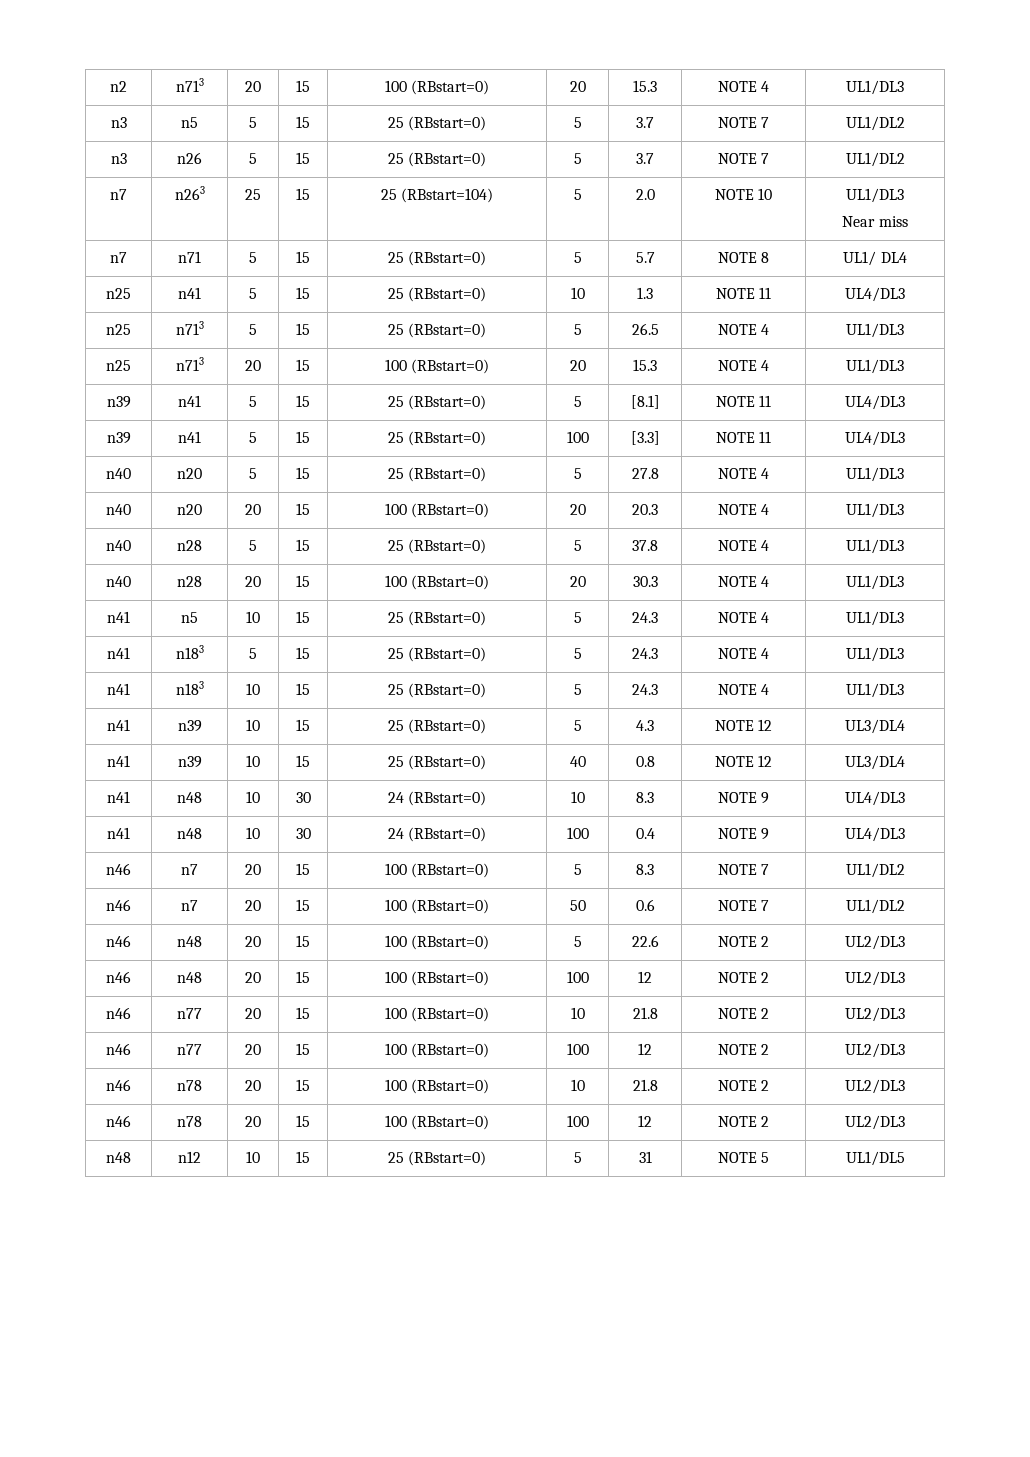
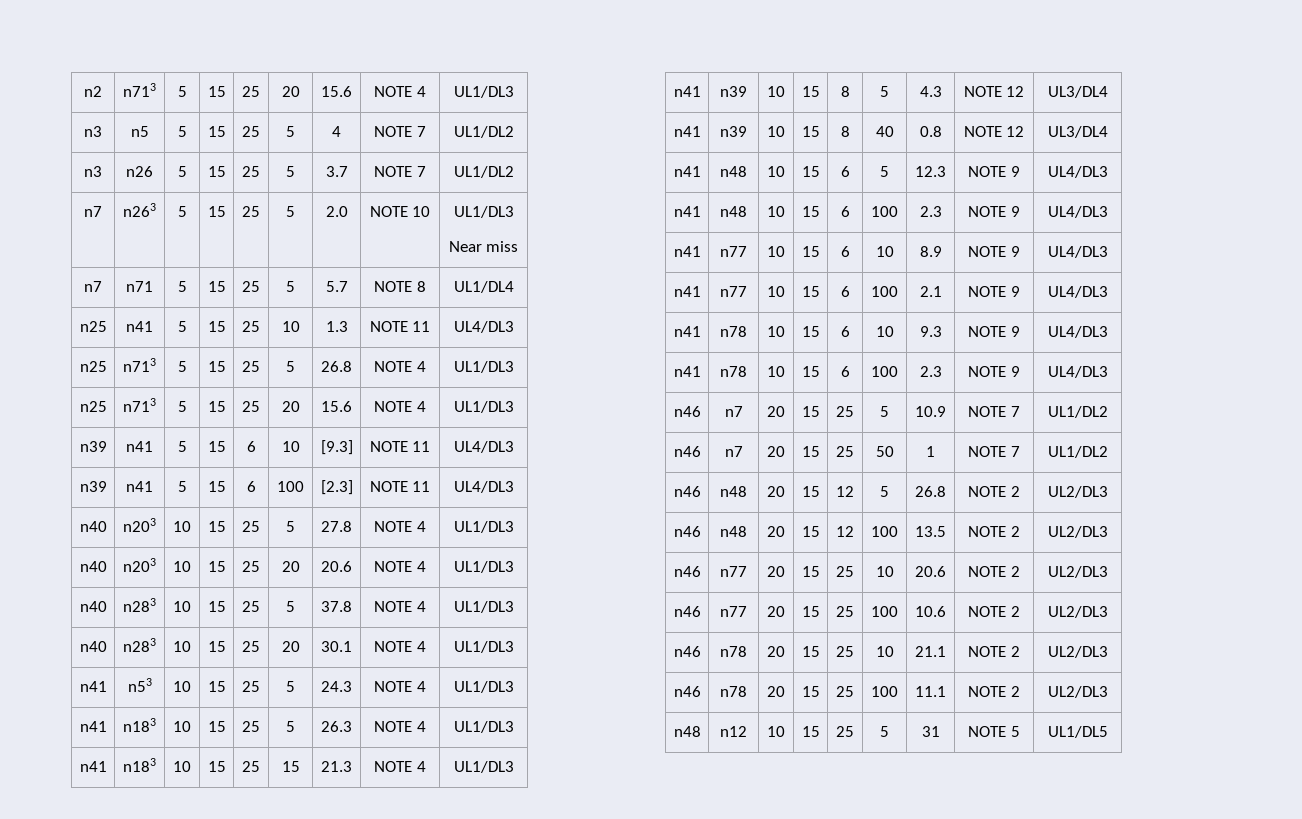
- n2 | n713 | 20 | 15 | 100 (RBstart=0) | 20 | 15.3 | NOTE 4 | UL1/DL3
+ n2 | n713 | 5 | 15 | 25 | 20 | 15.6 | NOTE 4 | UL1/DL3
- n3 | n5 | 5 | 15 | 25 (RBstart=0) | 5 | 3.7 | NOTE 7 | UL1/DL2
+ n3 | n5 | 5 | 15 | 25 | 5 | 4 | NOTE 7 | UL1/DL2
- n3 | n26 | 5 | 15 | 25 (RBstart=0) | 5 | 3.7 | NOTE 7 | UL1/DL2
+ n3 | n26 | 5 | 15 | 25 | 5 | 3.7 | NOTE 7 | UL1/DL2
- n7 | n263 | 25 | 15 | 25 (RBstart=104) | 5 | 2.0 | NOTE 10 | UL1/DL3
+ n7 | n263 | 5 | 15 | 25 | 5 | 2.0 | NOTE 10 | UL1/DL3
- n7 | n71 | 5 | 15 | 25 (RBstart=0) | 5 | 5.7 | NOTE 8 | UL1/ DL4
+ n7 | n71 | 5 | 15 | 25 | 5 | 5.7 | NOTE 8 | UL1/DL4
- n25 | n41 | 5 | 15 | 25 (RBstart=0) | 10 | 1.3 | NOTE 11 | UL4/DL3
+ n25 | n41 | 5 | 15 | 25 | 10 | 1.3 | NOTE 11 | UL4/DL3
- n25 | n713 | 5 | 15 | 25 (RBstart=0) | 5 | 26.5 | NOTE 4 | UL1/DL3
+ n25 | n713 | 5 | 15 | 25 | 5 | 26.8 | NOTE 4 | UL1/DL3
- n25 | n713 | 20 | 15 | 100 (RBstart=0) | 20 | 15.3 | NOTE 4 | UL1/DL3
+ n25 | n713 | 5 | 15 | 25 | 20 | 15.6 | NOTE 4 | UL1/DL3
- n39 | n41 | 5 | 15 | 25 (RBstart=0) | 5 | [8.1] | NOTE 11 | UL4/DL3
+ n39 | n41 | 5 | 15 | 6 | 10 | [9.3] | NOTE 11 | UL4/DL3
- n39 | n41 | 5 | 15 | 25 (RBstart=0) | 100 | [3.3] | NOTE 11 | UL4/DL3
+ n39 | n41 | 5 | 15 | 6 | 100 | [2.3] | NOTE 11 | UL4/DL3
- n40 | n20 | 5 | 15 | 25 (RBstart=0) | 5 | 27.8 | NOTE 4 | UL1/DL3
+ n40 | n203 | 10 | 15 | 25 | 5 | 27.8 | NOTE 4 | UL1/DL3
- n40 | n20 | 20 | 15 | 100 (RBstart=0) | 20 | 20.3 | NOTE 4 | UL1/DL3
- n40 | n28 | 5 | 15 | 25 (RBstart=0) | 5 | 37.8 | NOTE 4 | UL1/DL3
+ n40 | n203 | 10 | 15 | 25 | 20 | 20.6 | NOTE 4 | UL1/DL3
+ n40 | n283 | 10 | 15 | 25 | 5 | 37.8 | NOTE 4 | UL1/DL3
- n40 | n28 | 20 | 15 | 100 (RBstart=0) | 20 | 30.3 | NOTE 4 | UL1/DL3
- n41 | n5 | 10 | 15 | 25 (RBstart=0) | 5 | 24.3 | NOTE 4 | UL1/DL3
- n41 | n183 | 5 | 15 | 25 (RBstart=0) | 5 | 24.3 | NOTE 4 | UL1/DL3
+ n40 | n283 | 10 | 15 | 25 | 20 | 30.1 | NOTE 4 | UL1/DL3
+ n41 | n53 | 10 | 15 | 25 | 5 | 24.3 | NOTE 4 | UL1/DL3
- n41 | n183 | 10 | 15 | 25 (RBstart=0) | 5 | 24.3 | NOTE 4 | UL1/DL3
+ n41 | n183 | 10 | 15 | 25 | 5 | 26.3 | NOTE 4 | UL1/DL3
+ n41 | n183 | 10 | 15 | 25 | 15 | 21.3 | NOTE 4 | UL1/DL3
- n41 | n39 | 10 | 15 | 25 (RBstart=0) | 5 | 4.3 | NOTE 12 | UL3/DL4
+ n41 | n39 | 10 | 15 | 8 | 5 | 4.3 | NOTE 12 | UL3/DL4
- n41 | n39 | 10 | 15 | 25 (RBstart=0) | 40 | 0.8 | NOTE 12 | UL3/DL4
+ n41 | n39 | 10 | 15 | 8 | 40 | 0.8 | NOTE 12 | UL3/DL4
- n41 | n48 | 10 | 30 | 24 (RBstart=0) | 10 | 8.3 | NOTE 9 | UL4/DL3
+ n41 | n48 | 10 | 15 | 6 | 5 | 12.3 | NOTE 9 | UL4/DL3
- n41 | n48 | 10 | 30 | 24 (RBstart=0) | 100 | 0.4 | NOTE 9 | UL4/DL3
+ n41 | n48 | 10 | 15 | 6 | 100 | 2.3 | NOTE 9 | UL4/DL3
+ n41 | n77 | 10 | 15 | 6 | 10 | 8.9 | NOTE 9 | UL4/DL3
+ n41 | n77 | 10 | 15 | 6 | 100 | 2.1 | NOTE 9 | UL4/DL3
+ n41 | n78 | 10 | 15 | 6 | 10 | 9.3 | NOTE 9 | UL4/DL3
+ n41 | n78 | 10 | 15 | 6 | 100 | 2.3 | NOTE 9 | UL4/DL3
- n46 | n7 | 20 | 15 | 100 (RBstart=0) | 5 | 8.3 | NOTE 7 | UL1/DL2
+ n46 | n7 | 20 | 15 | 25 | 5 | 10.9 | NOTE 7 | UL1/DL2
- n46 | n7 | 20 | 15 | 100 (RBstart=0) | 50 | 0.6 | NOTE 7 | UL1/DL2
+ n46 | n7 | 20 | 15 | 25 | 50 | 1 | NOTE 7 | UL1/DL2
- n46 | n48 | 20 | 15 | 100 (RBstart=0) | 5 | 22.6 | NOTE 2 | UL2/DL3
+ n46 | n48 | 20 | 15 | 12 | 5 | 26.8 | NOTE 2 | UL2/DL3
- n46 | n48 | 20 | 15 | 100 (RBstart=0) | 100 | 12 | NOTE 2 | UL2/DL3
- n46 | n77 | 20 | 15 | 100 (RBstart=0) | 10 | 21.8 | NOTE 2 | UL2/DL3
- n46 | n77 | 20 | 15 | 100 (RBstart=0) | 100 | 12 | NOTE 2 | UL2/DL3
- n46 | n78 | 20 | 15 | 100 (RBstart=0) | 10 | 21.8 | NOTE 2 | UL2/DL3
- n46 | n78 | 20 | 15 | 100 (RBstart=0) | 100 | 12 | NOTE 2 | UL2/DL3
+ n46 | n48 | 20 | 15 | 12 | 100 | 13.5 | NOTE 2 | UL2/DL3
+ n46 | n77 | 20 | 15 | 25 | 10 | 20.6 | NOTE 2 | UL2/DL3
+ n46 | n77 | 20 | 15 | 25 | 100 | 10.6 | NOTE 2 | UL2/DL3
+ n46 | n78 | 20 | 15 | 25 | 10 | 21.1 | NOTE 2 | UL2/DL3
+ n46 | n78 | 20 | 15 | 25 | 100 | 11.1 | NOTE 2 | UL2/DL3
- n48 | n12 | 10 | 15 | 25 (RBstart=0) | 5 | 31 | NOTE 5 | UL1/DL5
+ n48 | n12 | 10 | 15 | 25 | 5 | 31 | NOTE 5 | UL1/DL5

